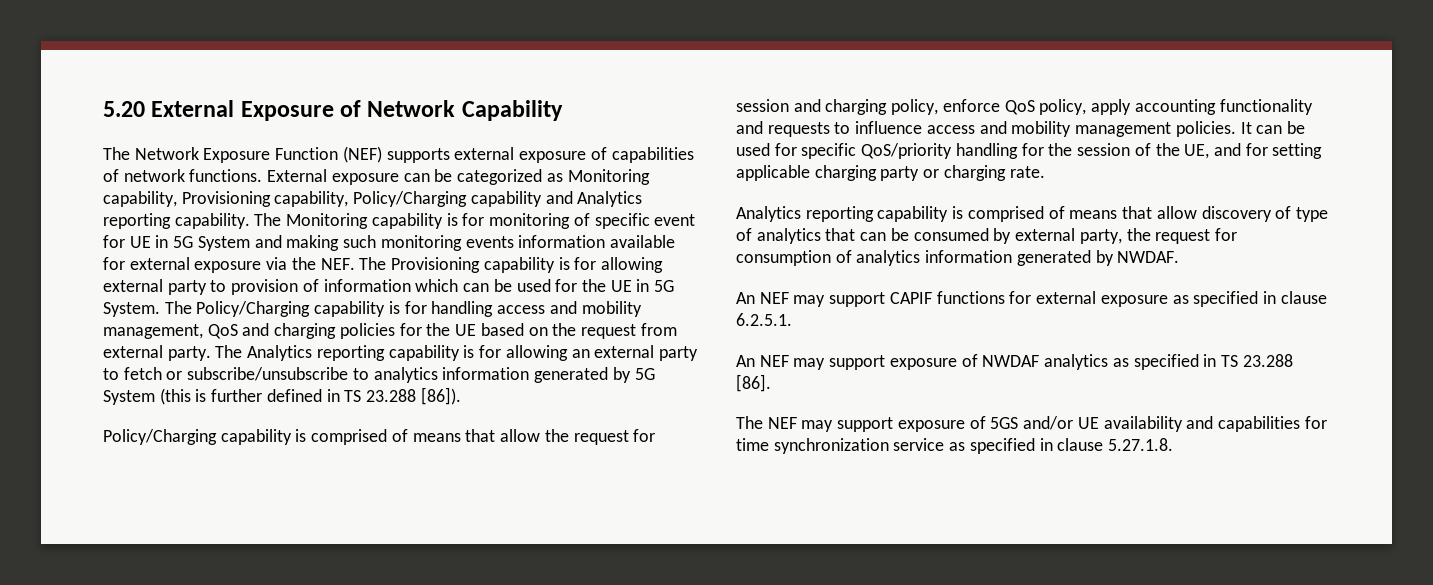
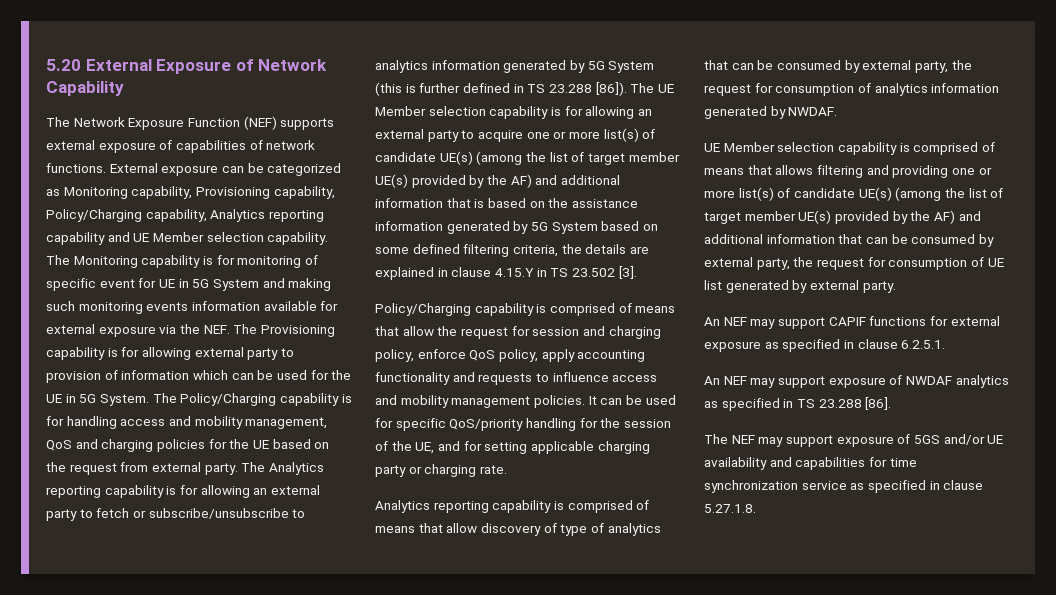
- External exposure can be categorized as Monitoring capability, Provisioning capability, Policy/Charging capability and Analytics reporting capability.
+ External exposure can be categorized as Monitoring capability, Provisioning capability, Policy/Charging capability, Analytics reporting capability and UE Member selection capability.
+ The UE Member selection capability is for allowing an external party to acquire one or more list(s) of candidate UE(s) (among the list of target member UE(s) provided by the AF) and additional information that is based on the assistance information generated by 5G System based on some defined filtering criteria, the details are explained in clause 4.15.Y in TS 23.502 [3].
+ UE Member selection capability is comprised of means that allows filtering and providing one or more list(s) of candidate UE(s) (among the list of target member UE(s) provided by the AF) and additional information that can be consumed by external party, the request for consumption of UE list generated by external party.

